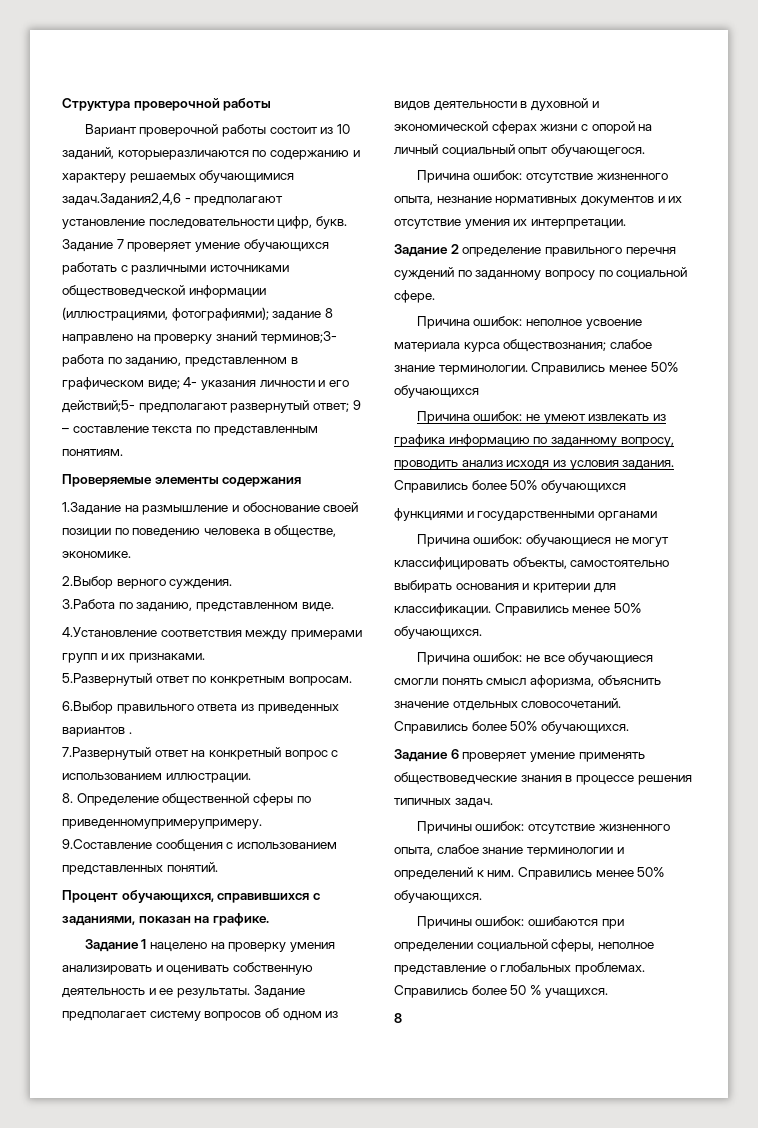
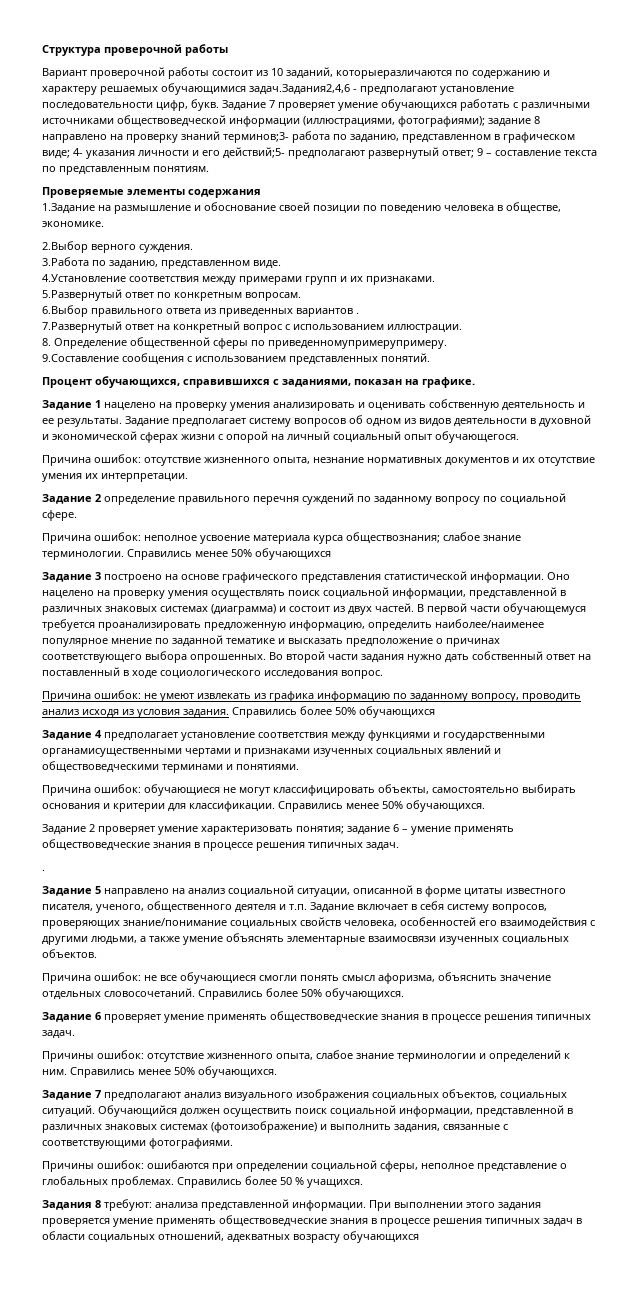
+ Задание 3 построено на основе графического представления статистической информации. Оно нацелено на проверку умения осуществлять поиск социальной информации, представленной в различных знаковых системах (диаграмма) и состоит из двух частей. В первой части обучающемуся требуется проанализировать предложенную информацию, определить наиболее/наименее популярное мнение по заданной тематике и высказать предположение о причинах соответствующего выбора опрошенных. Во второй части задания нужно дать собственный ответ на поставленный в ходе социологического исследования вопрос.
- функциями и государственными органами
+ Задание 4 предполагает установление соответствия между функциями и государственными органамисущественными чертами и признаками изученных социальных явлений и обществоведческими терминами и понятиями.
+ Задание 2 проверяет умение характеризовать понятия; задание 6 – умение применять обществоведческие знания в процессе решения типичных задач.
+ .
+ Задание 5 направлено на анализ социальной ситуации, описанной в форме цитаты известного писателя, ученого, общественного деятеля и т.п. Задание включает в себя систему вопросов, проверяющих знание/понимание социальных свойств человека, особенностей его взаимодействия с другими людьми, а также умение объяснять элементарные взаимосвязи изученных социальных объектов.
+ Задание 7 предполагают анализ визуального изображения социальных объектов, социальных ситуаций. Обучающийся должен осуществить поиск социальной информации, представленной в различных знаковых системах (фотоизображение) и выполнить задания, связанные с соответствующими фотографиями.
  Справились более 50 % учащихся.
- 8
+ Задания 8 требуют: анализа представленной информации. При выполнении этого задания проверяется умение применять обществоведческие знания в процессе решения типичных задач в области социальных отношений, адекватных возрасту обучающихся

